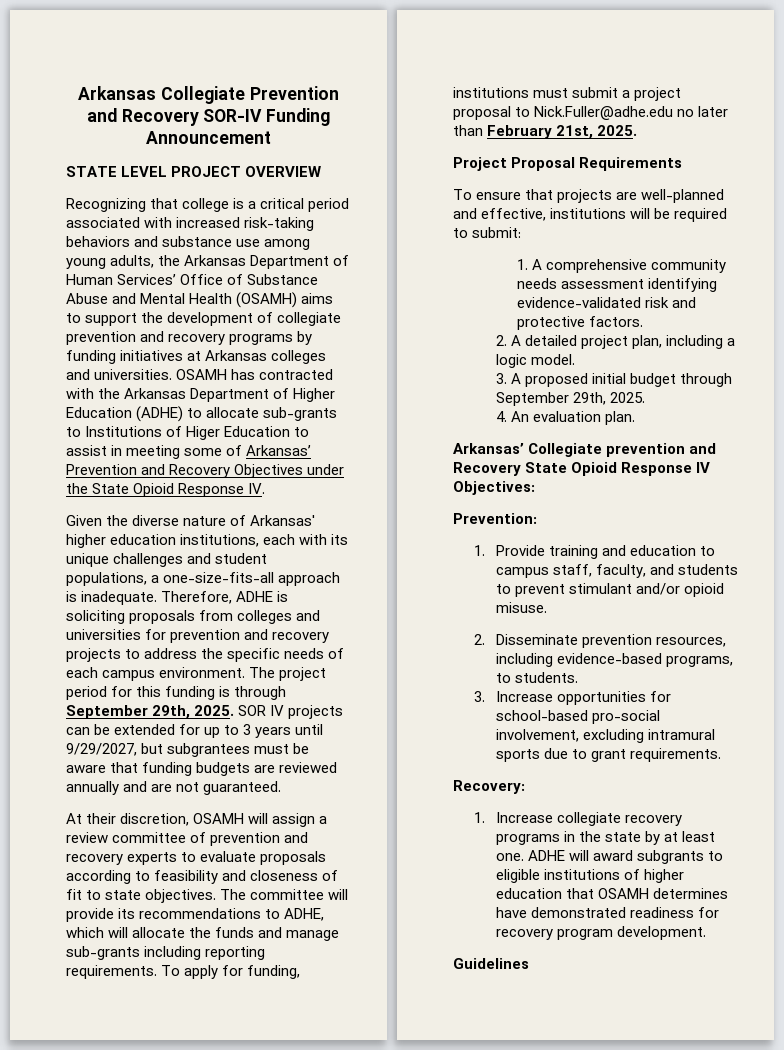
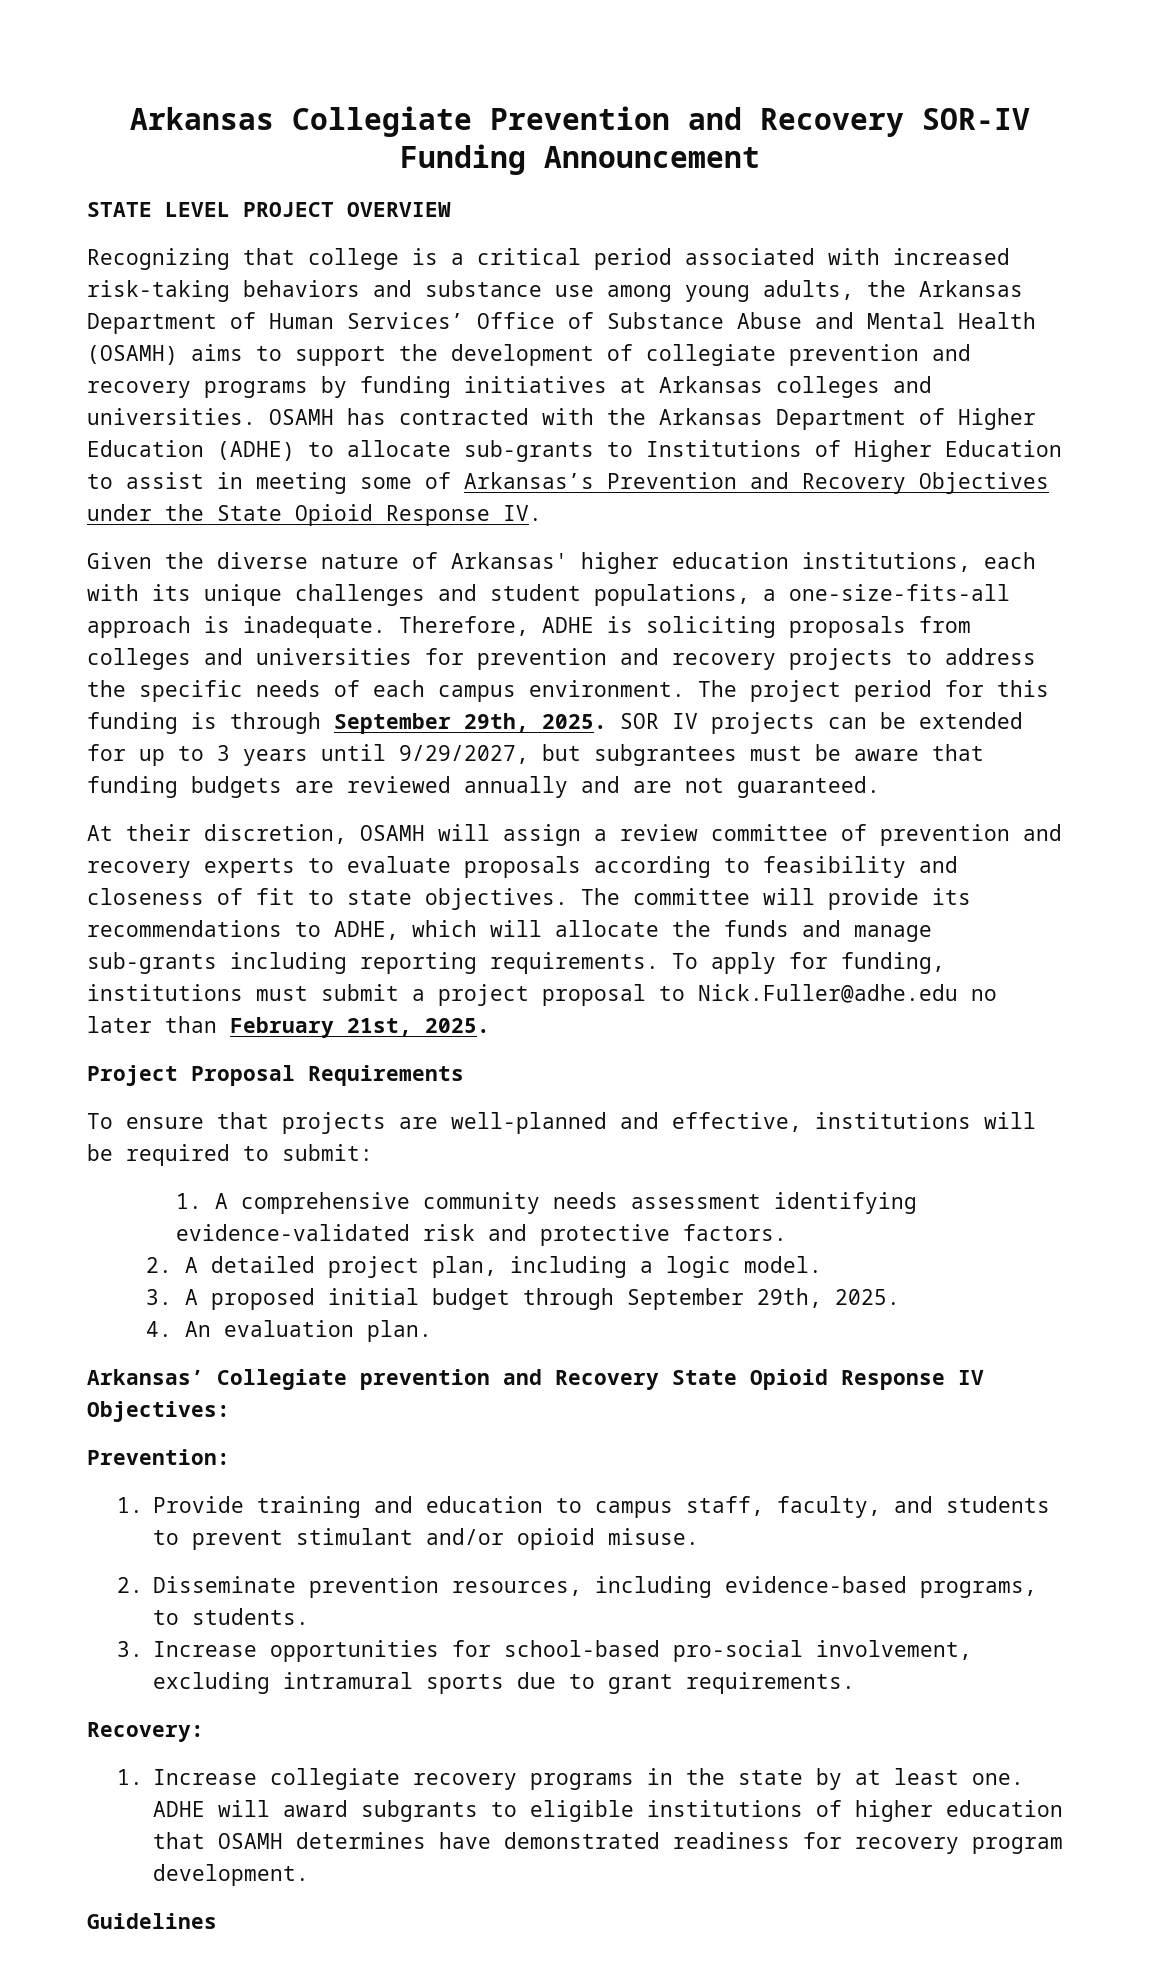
- OSAMH has contracted with the Arkansas Department of Higher Education (ADHE) to allocate sub-grants to Institutions of Higer Education to assist in meeting some of Arkansas’ Prevention and Recovery Objectives under the State Opioid Response IV.
+ OSAMH has contracted with the Arkansas Department of Higher Education (ADHE) to allocate sub-grants to Institutions of Higher Education to assist in meeting some of Arkansas’s Prevention and Recovery Objectives under the State Opioid Response IV.

